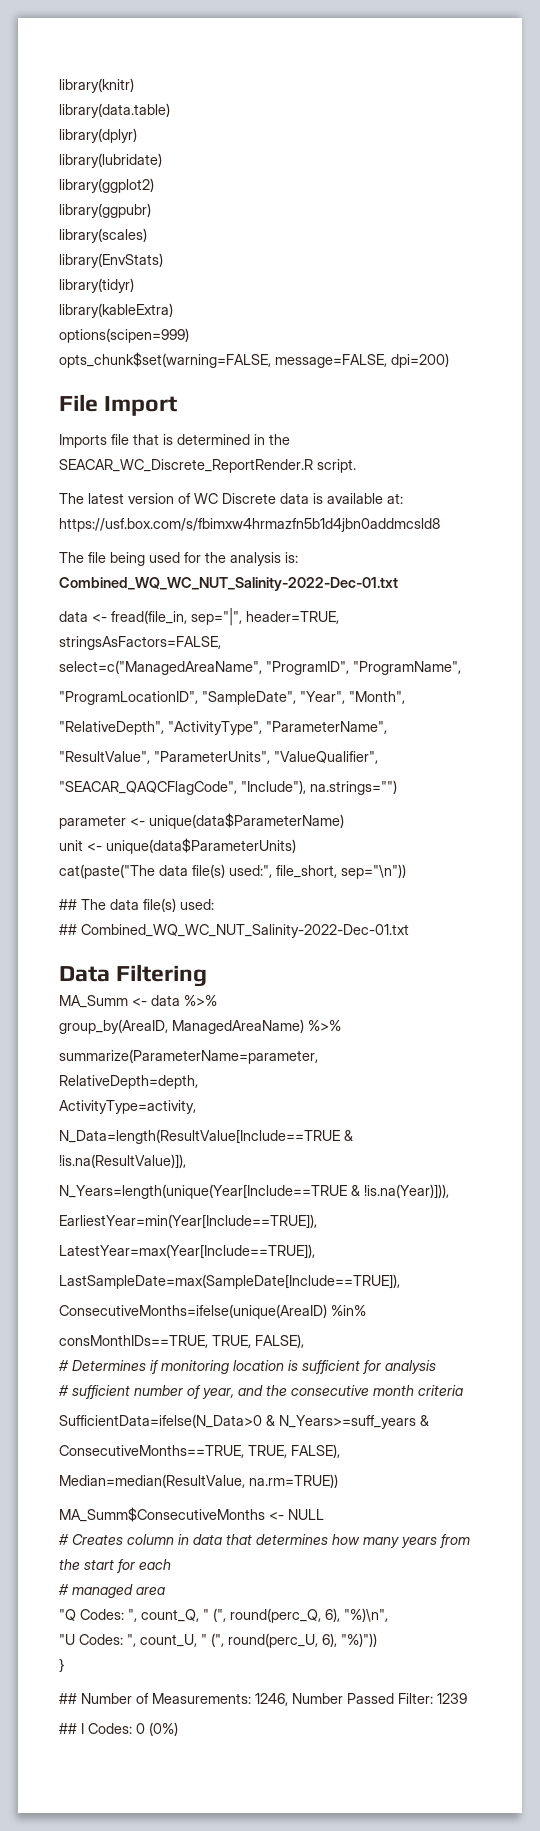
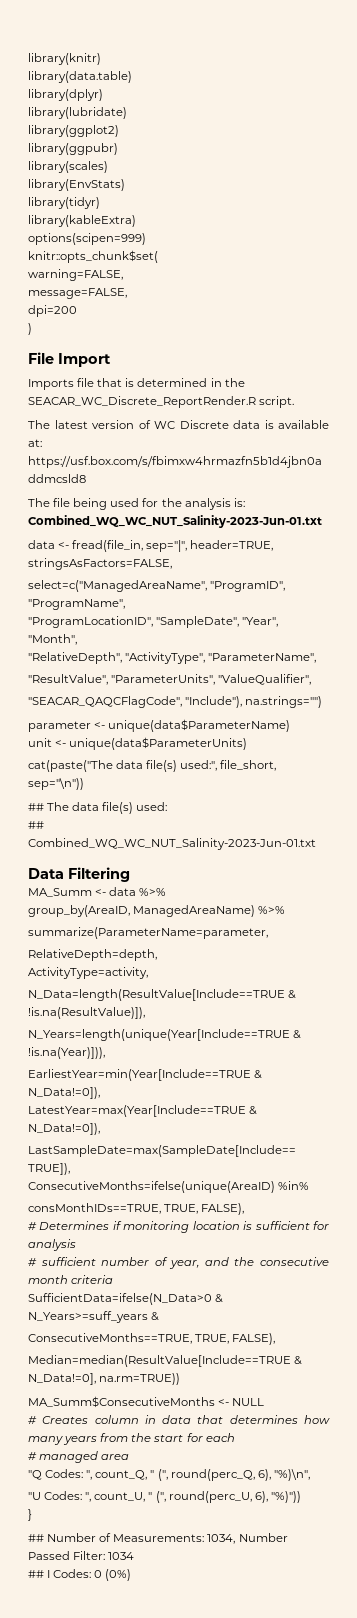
- opts_chunk$set(warning=FALSE, message=FALSE, dpi=200)
+ knitr::opts_chunk$set(
+ warning=FALSE,
+ message=FALSE,
+ dpi=200
+ )
- The file being used for the analysis is: Combined_WQ_WC_NUT_Salinity-2022-Dec-01.txt
+ The file being used for the analysis is: Combined_WQ_WC_NUT_Salinity-2023-Jun-01.txt
- ## Combined_WQ_WC_NUT_Salinity-2022-Dec-01.txt
+ ## Combined_WQ_WC_NUT_Salinity-2023-Jun-01.txt
- EarliestYear=min(Year[Include==TRUE]),
- LatestYear=max(Year[Include==TRUE]),
+ EarliestYear=min(Year[Include==TRUE & N_Data!=0]),
+ LatestYear=max(Year[Include==TRUE & N_Data!=0]),
- Median=median(ResultValue, na.rm=TRUE))
+ Median=median(ResultValue[Include==TRUE & N_Data!=0], na.rm=TRUE))
- ## Number of Measurements: 1246, Number Passed Filter: 1239
+ ## Number of Measurements: 1034, Number Passed Filter: 1034

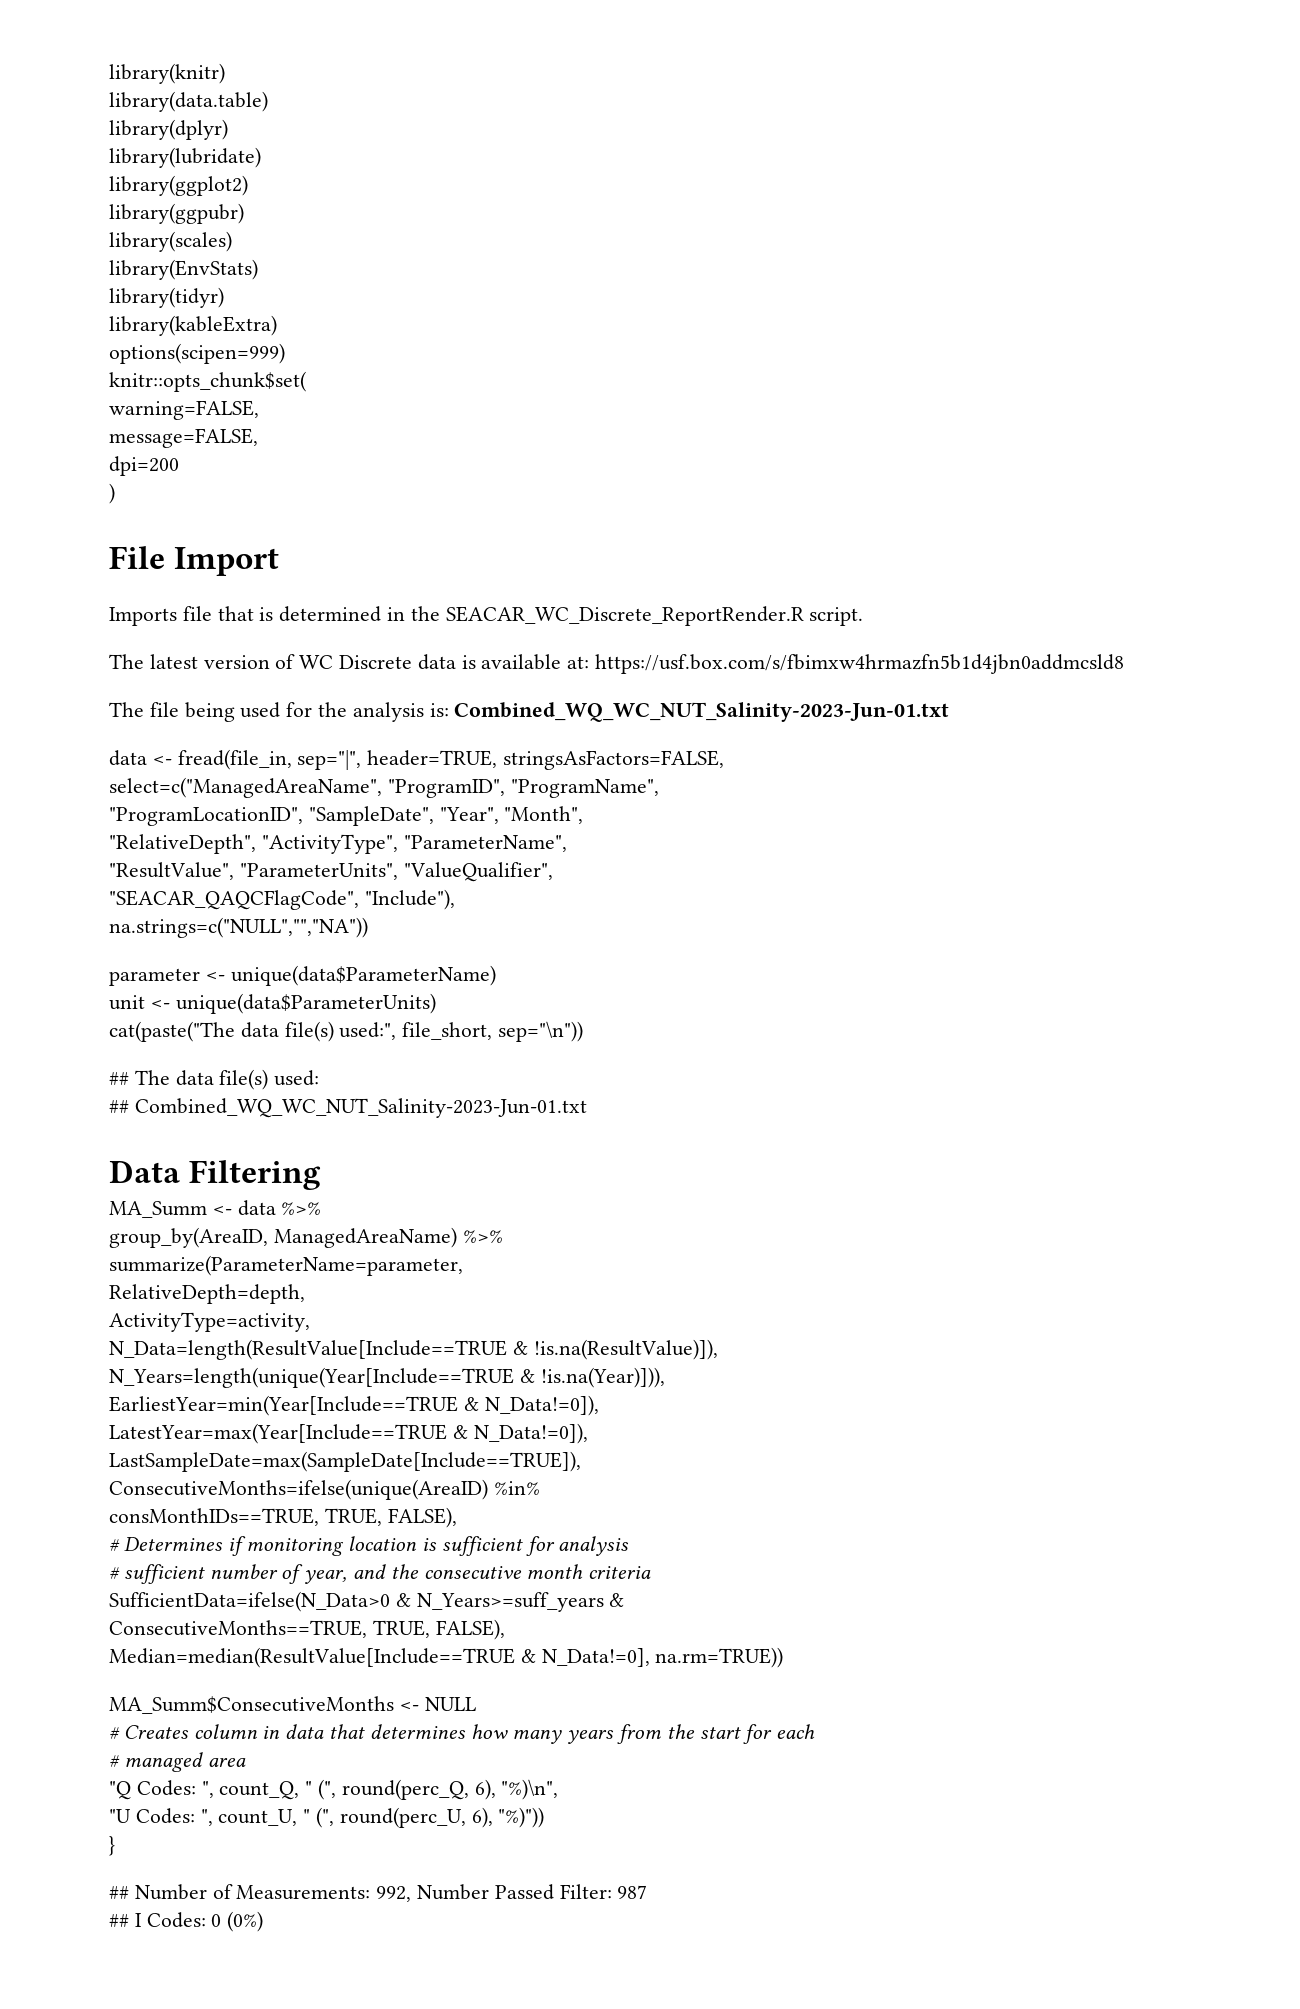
- "SEACAR_QAQCFlagCode", "Include"), na.strings="")
+ "SEACAR_QAQCFlagCode", "Include"),
+ na.strings=c("NULL","","NA"))
- ## Number of Measurements: 1034, Number Passed Filter: 1034
+ ## Number of Measurements: 992, Number Passed Filter: 987

